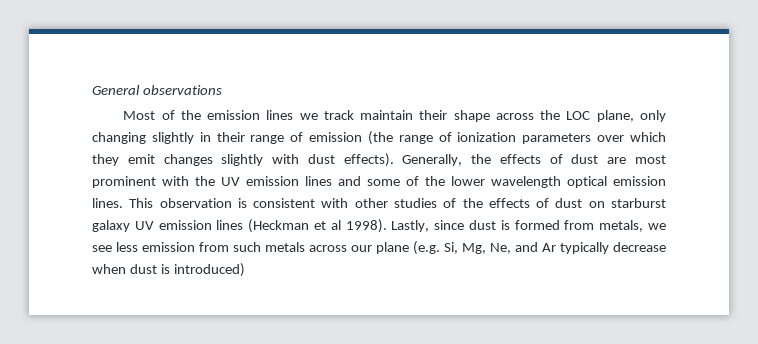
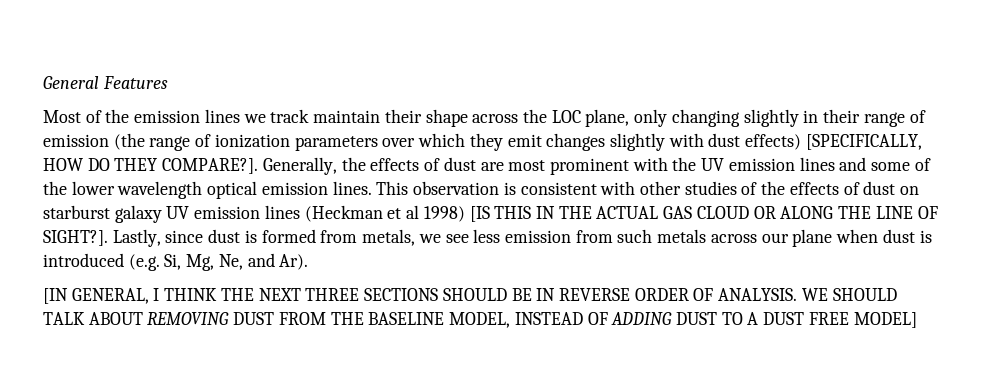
- General observations
+ General Features
- Most of the emission lines we track maintain their shape across the LOC plane, only changing slightly in their range of emission (the range of ionization parameters over which they emit changes slightly with dust effects).
+ Most of the emission lines we track maintain their shape across the LOC plane, only changing slightly in their range of emission (the range of ionization parameters over which they emit changes slightly with dust effects) [SPECIFICALLY, HOW DO THEY COMPARE?].
- This observation is consistent with other studies of the effects of dust on starburst galaxy UV emission lines (Heckman et al 1998).
+ This observation is consistent with other studies of the effects of dust on starburst galaxy UV emission lines (Heckman et al 1998) [IS THIS IN THE ACTUAL GAS CLOUD OR ALONG THE LINE OF SIGHT?].
- Lastly, since dust is formed from metals, we see less emission from such metals across our plane (e.g. Si, Mg, Ne, and Ar typically decrease when dust is introduced)
+ Lastly, since dust is formed from metals, we see less emission from such metals across our plane when dust is introduced (e.g. Si, Mg, Ne, and Ar).
+ [IN GENERAL, I THINK THE NEXT THREE SECTIONS SHOULD BE IN REVERSE ORDER OF ANALYSIS. WE SHOULD TALK ABOUT REMOVING DUST FROM THE BASELINE MODEL, INSTEAD OF ADDING DUST TO A DUST FREE MODEL]

